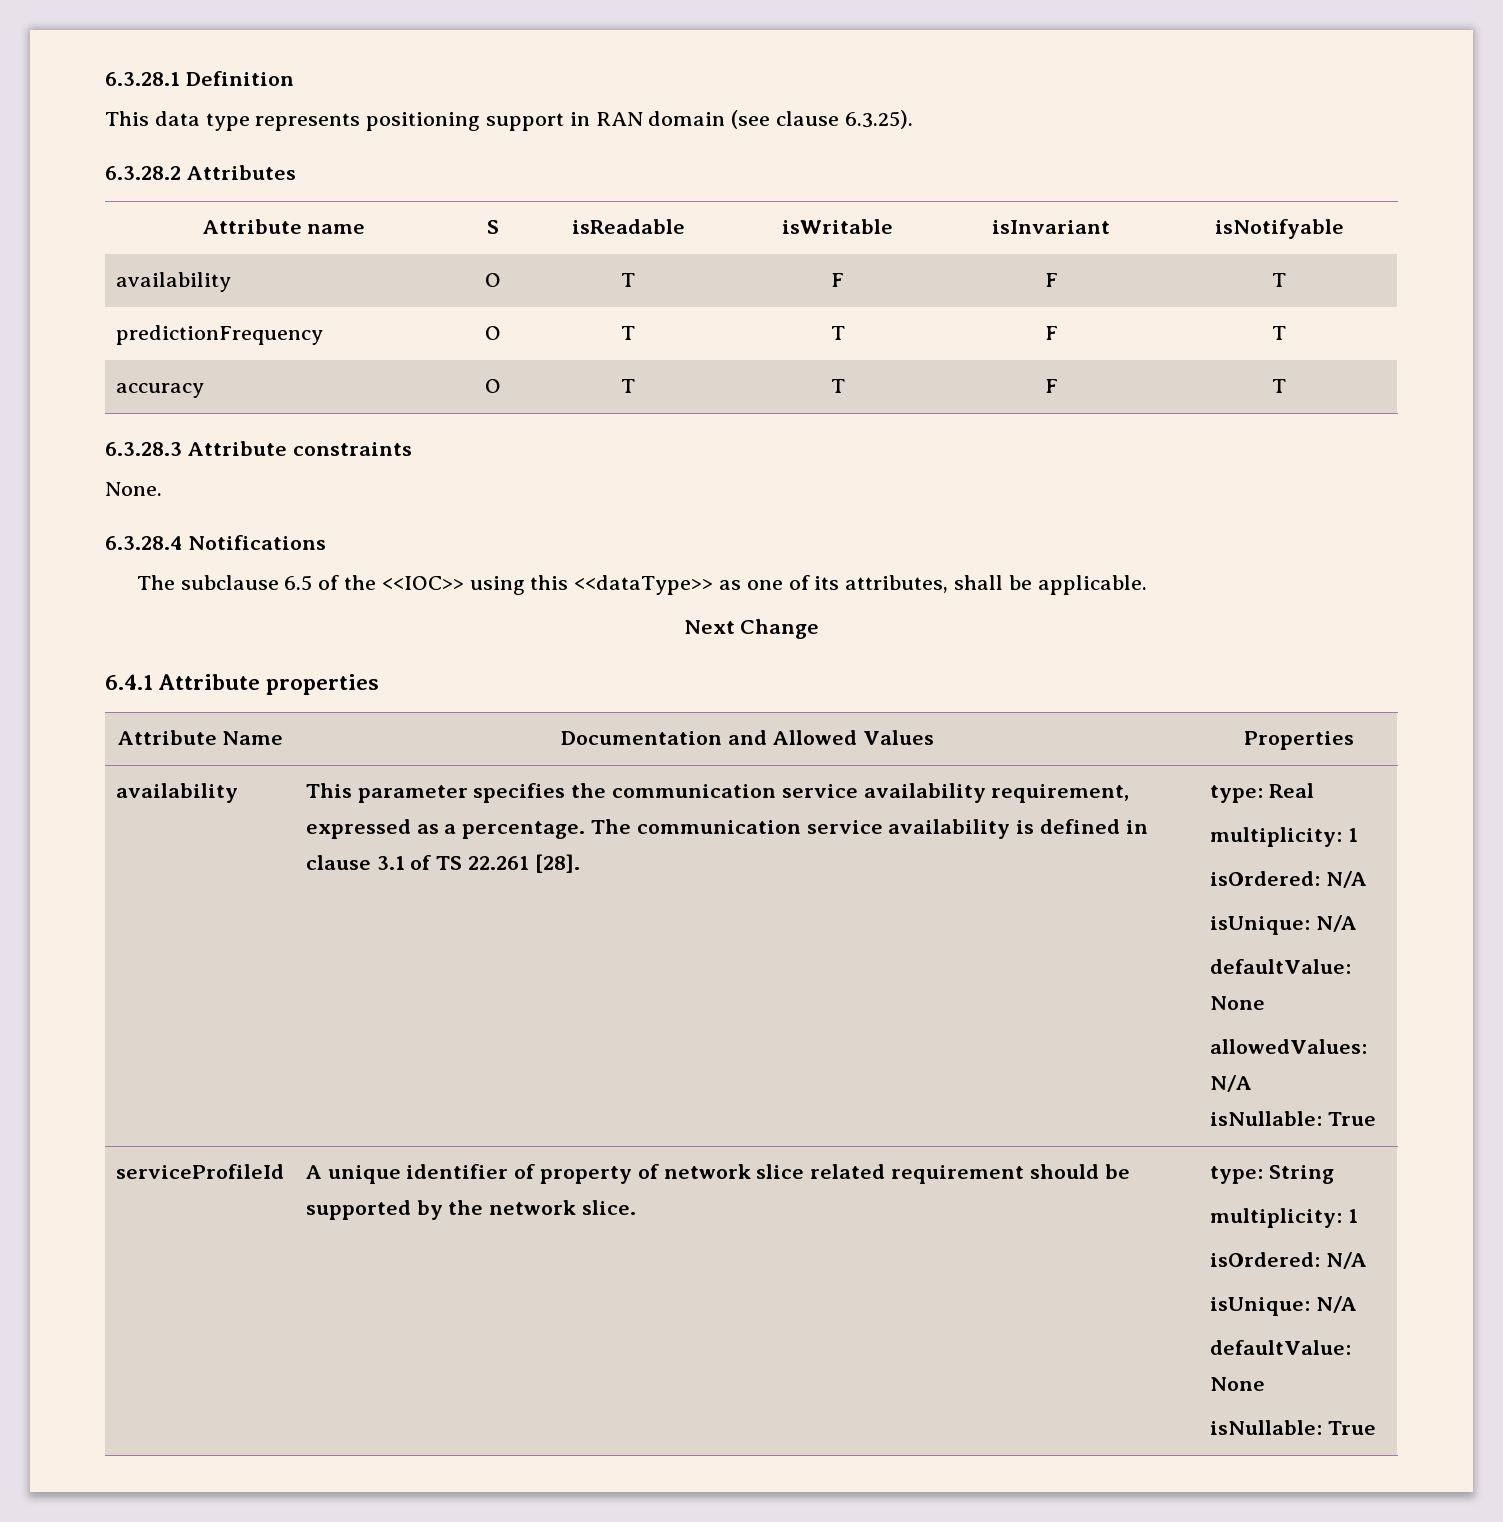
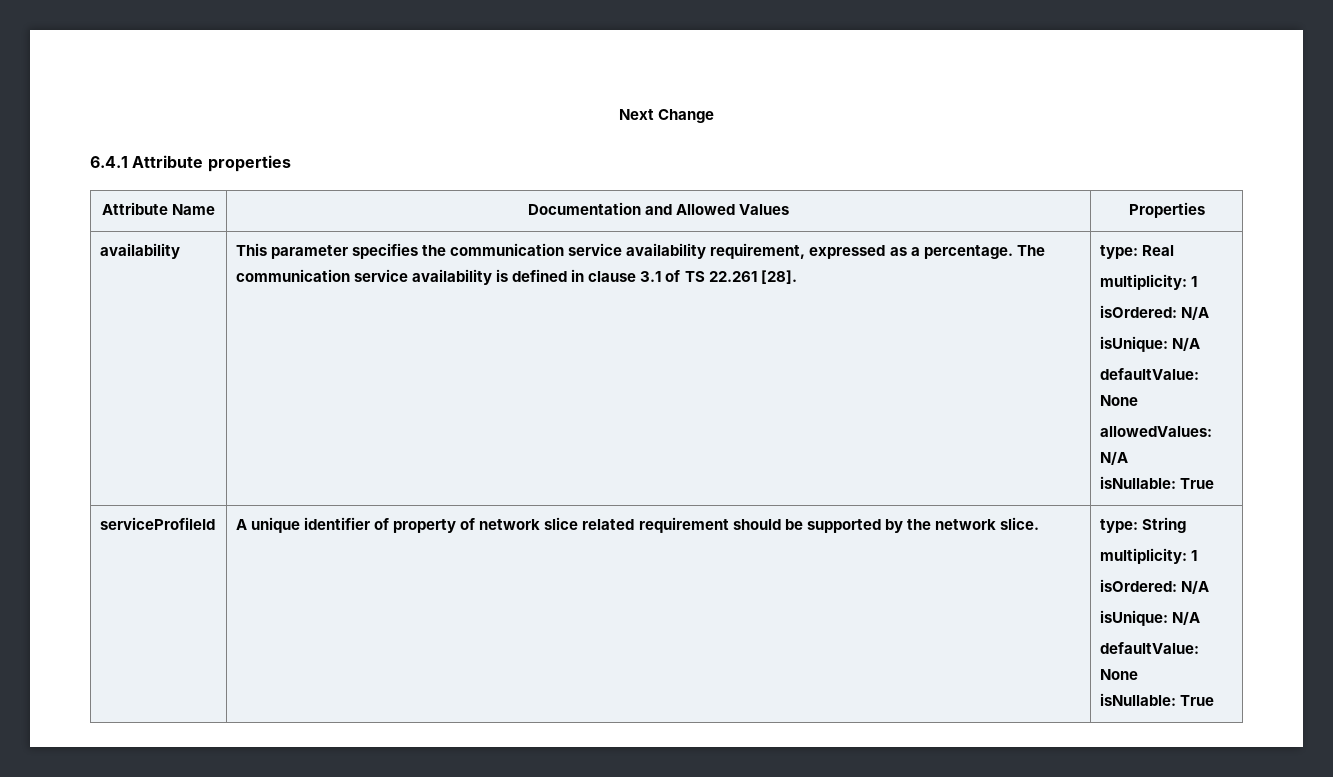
- 6.3.28.1 Definition
- This data type represents positioning support in RAN domain (see clause 6.3.25).
- 6.3.28.2 Attributes
- Attribute name | S | isReadable | isWritable | isInvariant | isNotifyable
- availability | O | T | F | F | T
- predictionFrequency | O | T | T | F | T
- accuracy | O | T | T | F | T
- 6.3.28.3 Attribute constraints
- None.
- 6.3.28.4 Notifications
- The subclause 6.5 of the <<IOC>> using this <<dataType>> as one of its attributes, shall be applicable.

